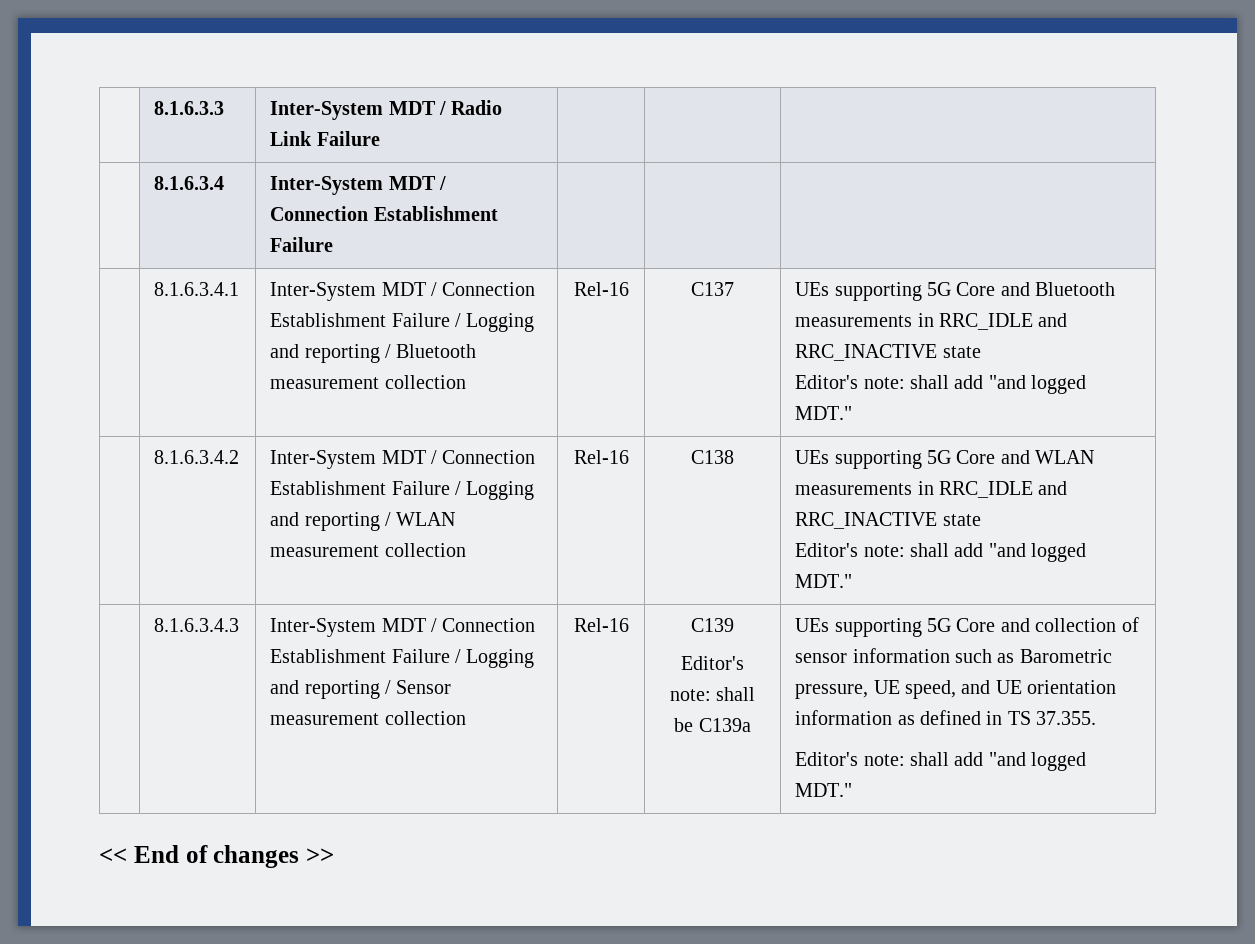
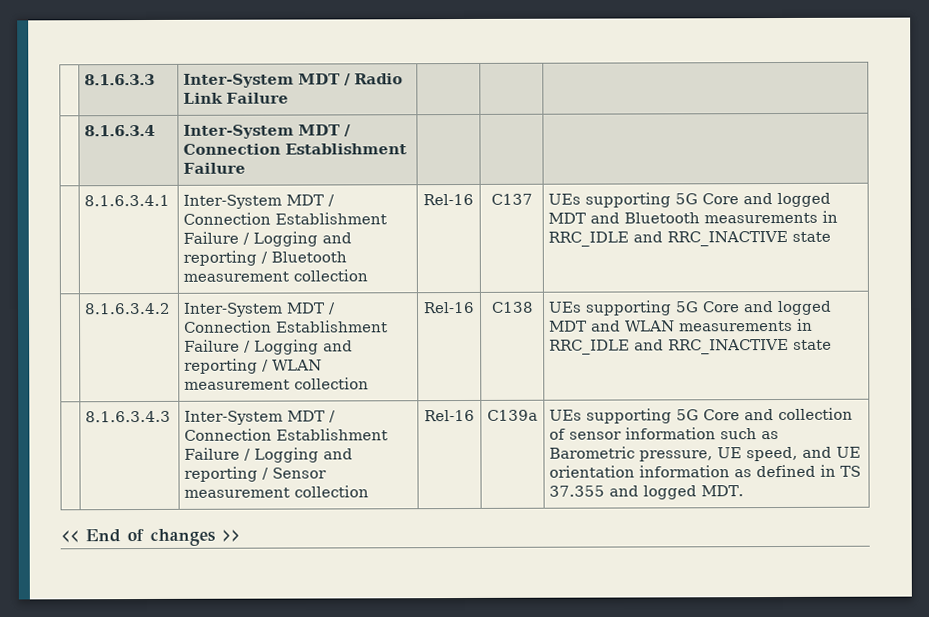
- | 8.1.6.3.4.1 | Inter-System MDT / Connection Establishment Failure / Logging and reporting / Bluetooth measurement collection | Rel-16 | C137 | UEs supporting 5G Core and Bluetooth measurements in RRC_IDLE and RRC_INACTIVE state
- Editor's note: shall add "and logged MDT."
+ | 8.1.6.3.4.1 | Inter-System MDT / Connection Establishment Failure / Logging and reporting / Bluetooth measurement collection | Rel-16 | C137 | UEs supporting 5G Core and logged MDT and Bluetooth measurements in RRC_IDLE and RRC_INACTIVE state
- | 8.1.6.3.4.2 | Inter-System MDT / Connection Establishment Failure / Logging and reporting / WLAN measurement collection | Rel-16 | C138 | UEs supporting 5G Core and WLAN measurements in RRC_IDLE and RRC_INACTIVE state
- Editor's note: shall add "and logged MDT."
+ | 8.1.6.3.4.2 | Inter-System MDT / Connection Establishment Failure / Logging and reporting / WLAN measurement collection | Rel-16 | C138 | UEs supporting 5G Core and logged MDT and WLAN measurements in RRC_IDLE and RRC_INACTIVE state
- C139
- Editor's note: shall be C139a
+ C139a
- UEs supporting 5G Core and collection of sensor information such as Barometric pressure, UE speed, and UE orientation information as defined in TS 37.355.
- Editor's note: shall add "and logged MDT."
+ UEs supporting 5G Core and collection of sensor information such as Barometric pressure, UE speed, and UE orientation information as defined in TS 37.355 and logged MDT.

